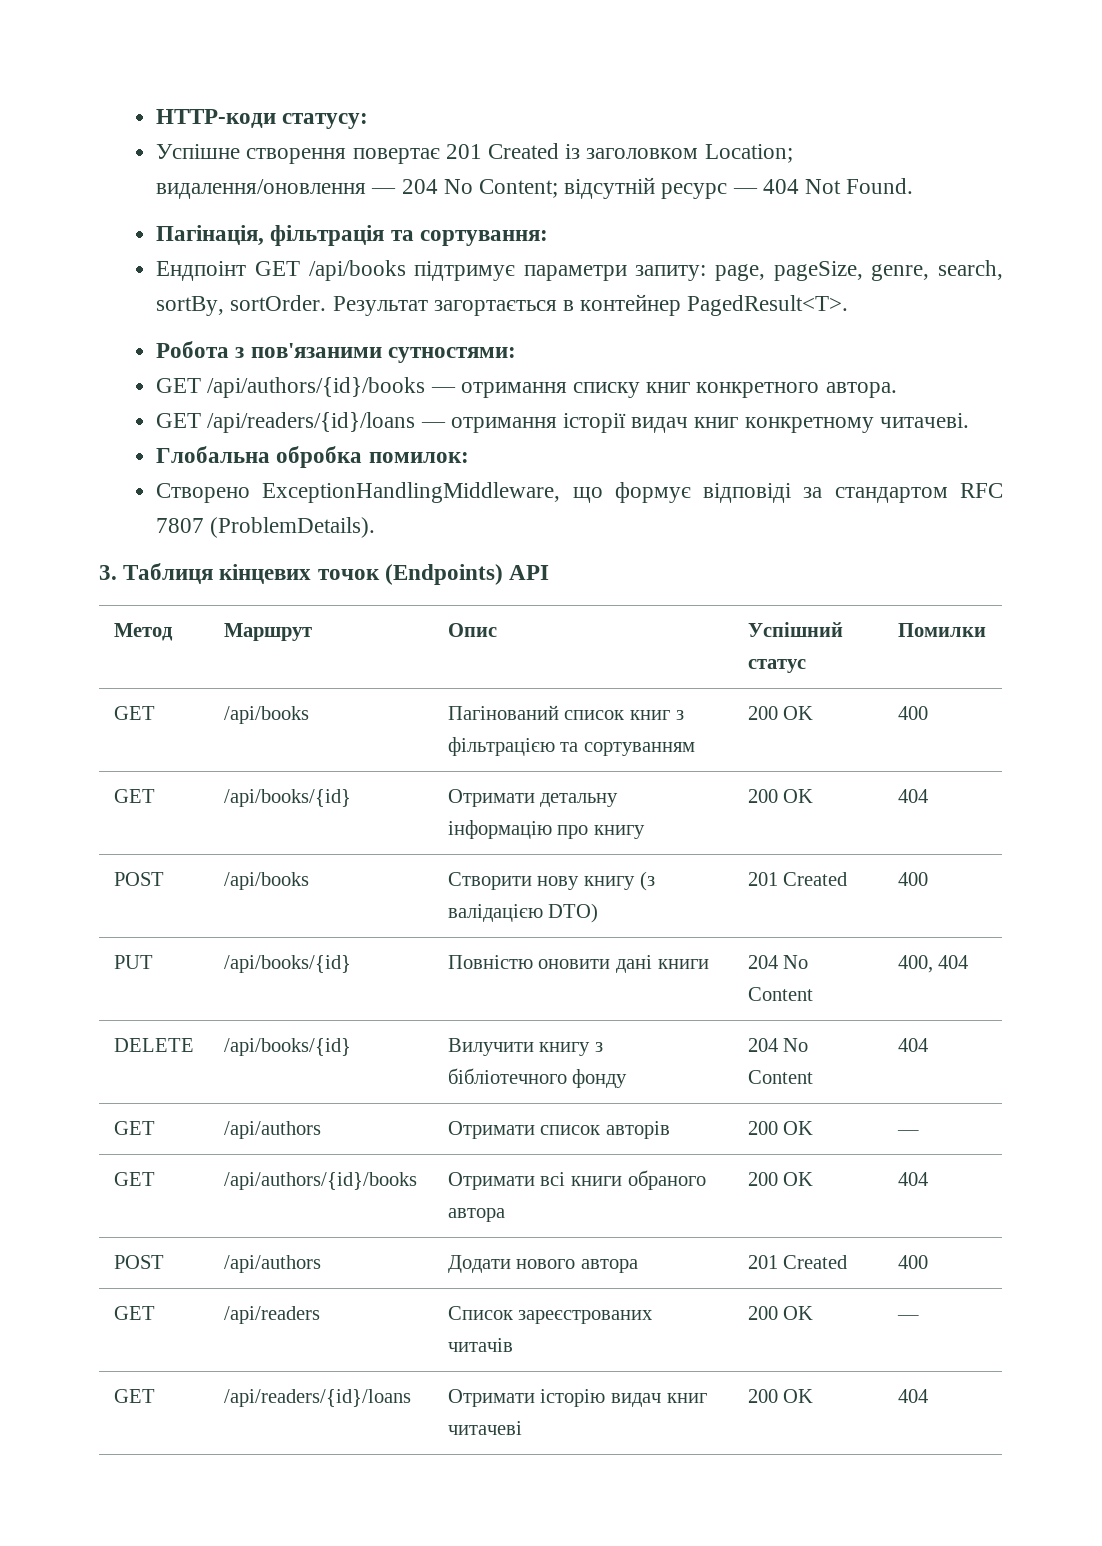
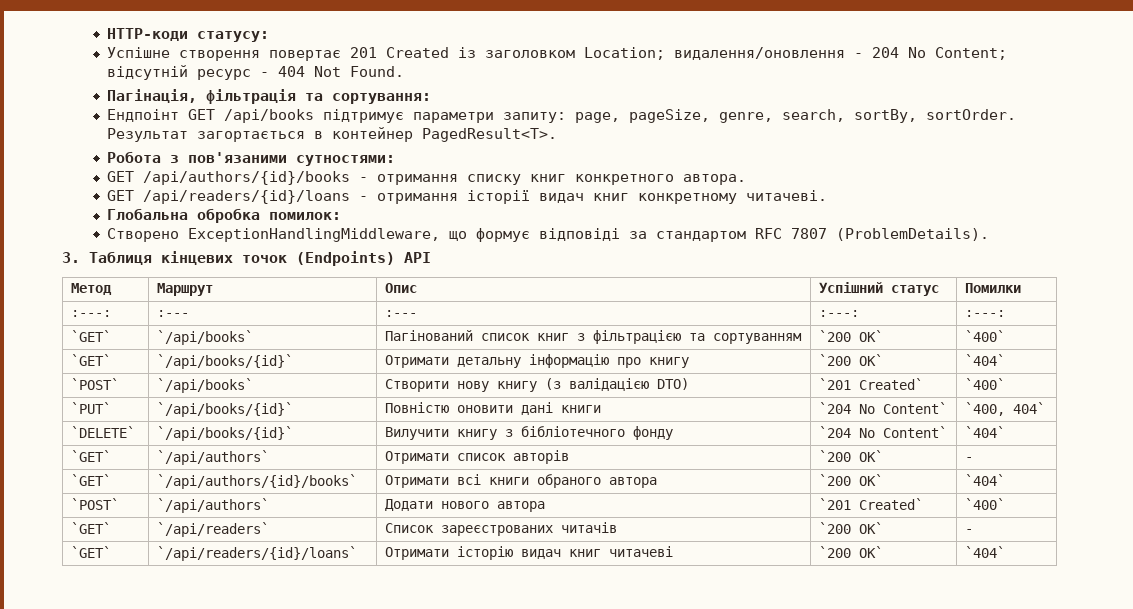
- Успішне створення повертає 201 Created із заголовком Location; видалення/оновлення — 204 No Content; відсутній ресурс — 404 Not Found.
+ Успішне створення повертає 201 Created із заголовком Location; видалення/оновлення - 204 No Content; відсутній ресурс - 404 Not Found.
- GET /api/authors/{id}/books — отримання списку книг конкретного автора.
+ GET /api/authors/{id}/books - отримання списку книг конкретного автора.
- GET /api/readers/{id}/loans — отримання історії видач книг конкретному читачеві.
+ GET /api/readers/{id}/loans - отримання історії видач книг конкретному читачеві.
- GET | /api/books | Пагінований список книг з фільтрацією та сортуванням | 200 OK | 400
- GET | /api/books/{id} | Отримати детальну інформацію про книгу | 200 OK | 404
- POST | /api/books | Створити нову книгу (з валідацією DTO) | 201 Created | 400
- PUT | /api/books/{id} | Повністю оновити дані книги | 204 No Content | 400, 404
- DELETE | /api/books/{id} | Вилучити книгу з бібліотечного фонду | 204 No Content | 404
- GET | /api/authors | Отримати список авторів | 200 OK | —
- GET | /api/authors/{id}/books | Отримати всі книги обраного автора | 200 OK | 404
- POST | /api/authors | Додати нового автора | 201 Created | 400
- GET | /api/readers | Список зареєстрованих читачів | 200 OK | —
- GET | /api/readers/{id}/loans | Отримати історію видач книг читачеві | 200 OK | 404
+ :---: | :--- | :--- | :---: | :---:
+ `GET` | `/api/books` | Пагінований список книг з фільтрацією та сортуванням | `200 OK` | `400`
+ `GET` | `/api/books/{id}` | Отримати детальну інформацію про книгу | `200 OK` | `404`
+ `POST` | `/api/books` | Створити нову книгу (з валідацією DTO) | `201 Created` | `400`
+ `PUT` | `/api/books/{id}` | Повністю оновити дані книги | `204 No Content` | `400, 404`
+ `DELETE` | `/api/books/{id}` | Вилучити книгу з бібліотечного фонду | `204 No Content` | `404`
+ `GET` | `/api/authors` | Отримати список авторів | `200 OK` | -
+ `GET` | `/api/authors/{id}/books` | Отримати всі книги обраного автора | `200 OK` | `404`
+ `POST` | `/api/authors` | Додати нового автора | `201 Created` | `400`
+ `GET` | `/api/readers` | Список зареєстрованих читачів | `200 OK` | -
+ `GET` | `/api/readers/{id}/loans` | Отримати історію видач книг читачеві | `200 OK` | `404`

